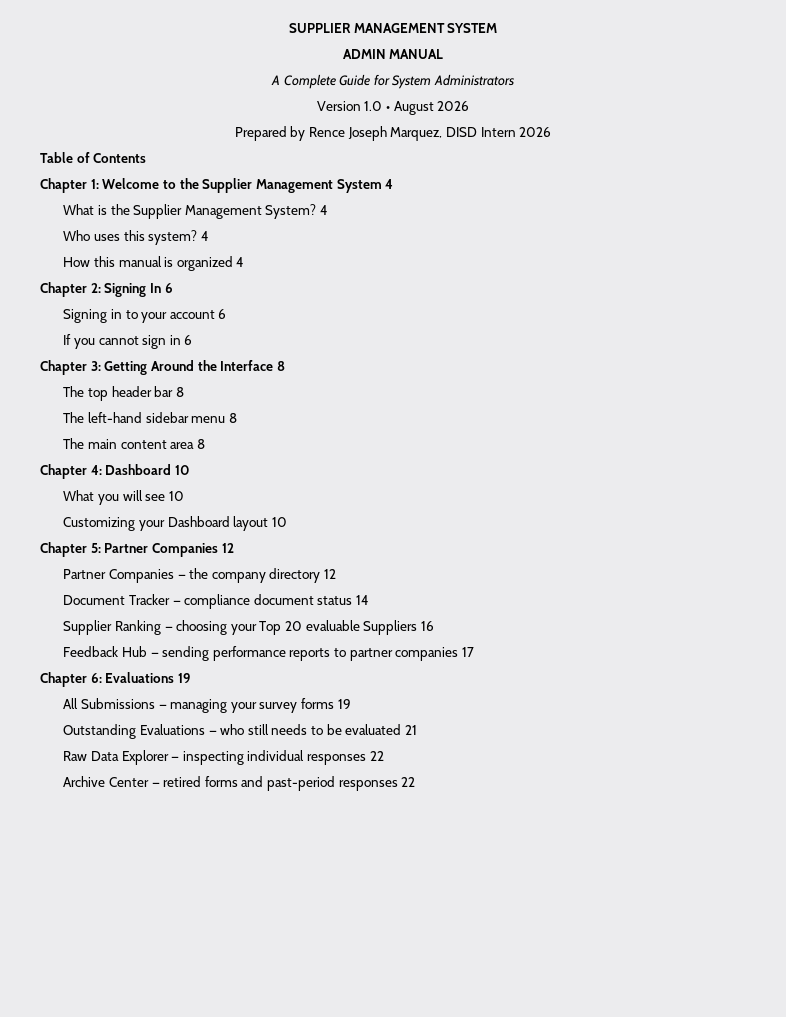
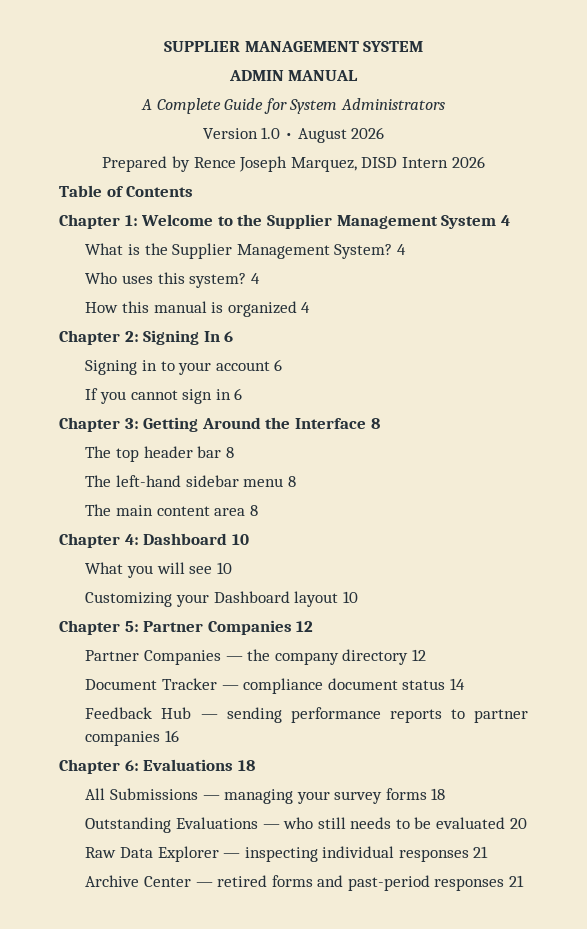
- Supplier Ranking — choosing your Top 20 evaluable Suppliers 16
- Feedback Hub — sending performance reports to partner companies 17
+ Feedback Hub — sending performance reports to partner companies 16
- Chapter 6: Evaluations 19
+ Chapter 6: Evaluations 18
- All Submissions — managing your survey forms 19
+ All Submissions — managing your survey forms 18
- Outstanding Evaluations — who still needs to be evaluated 21
+ Outstanding Evaluations — who still needs to be evaluated 20
- Raw Data Explorer — inspecting individual responses 22
+ Raw Data Explorer — inspecting individual responses 21
- Archive Center — retired forms and past-period responses 22
+ Archive Center — retired forms and past-period responses 21

